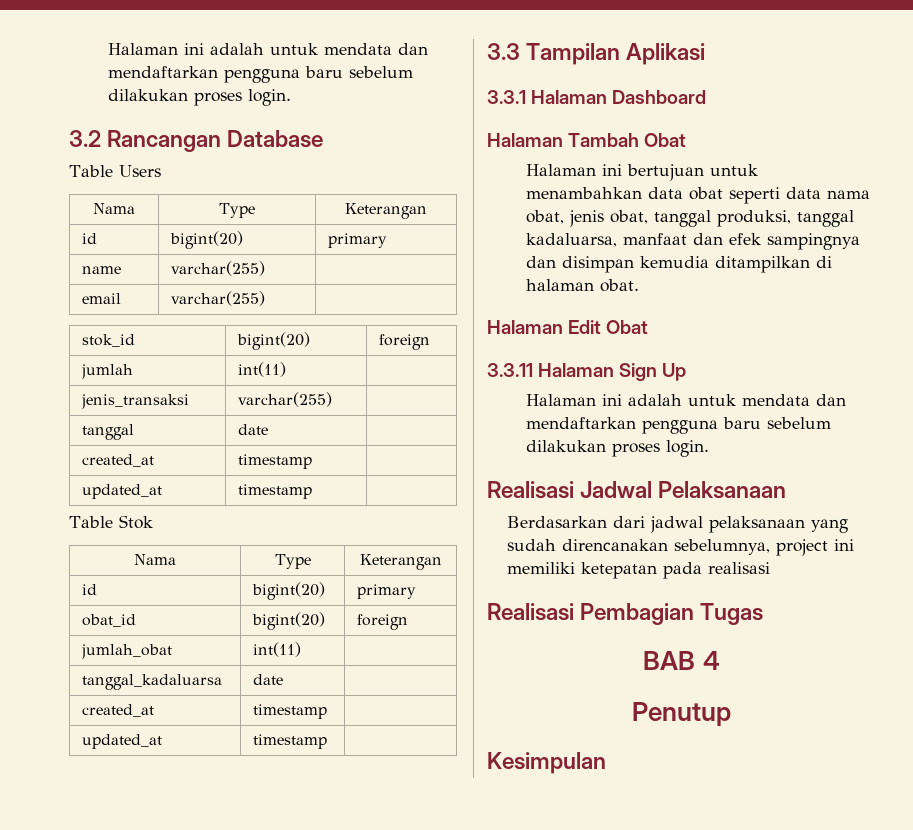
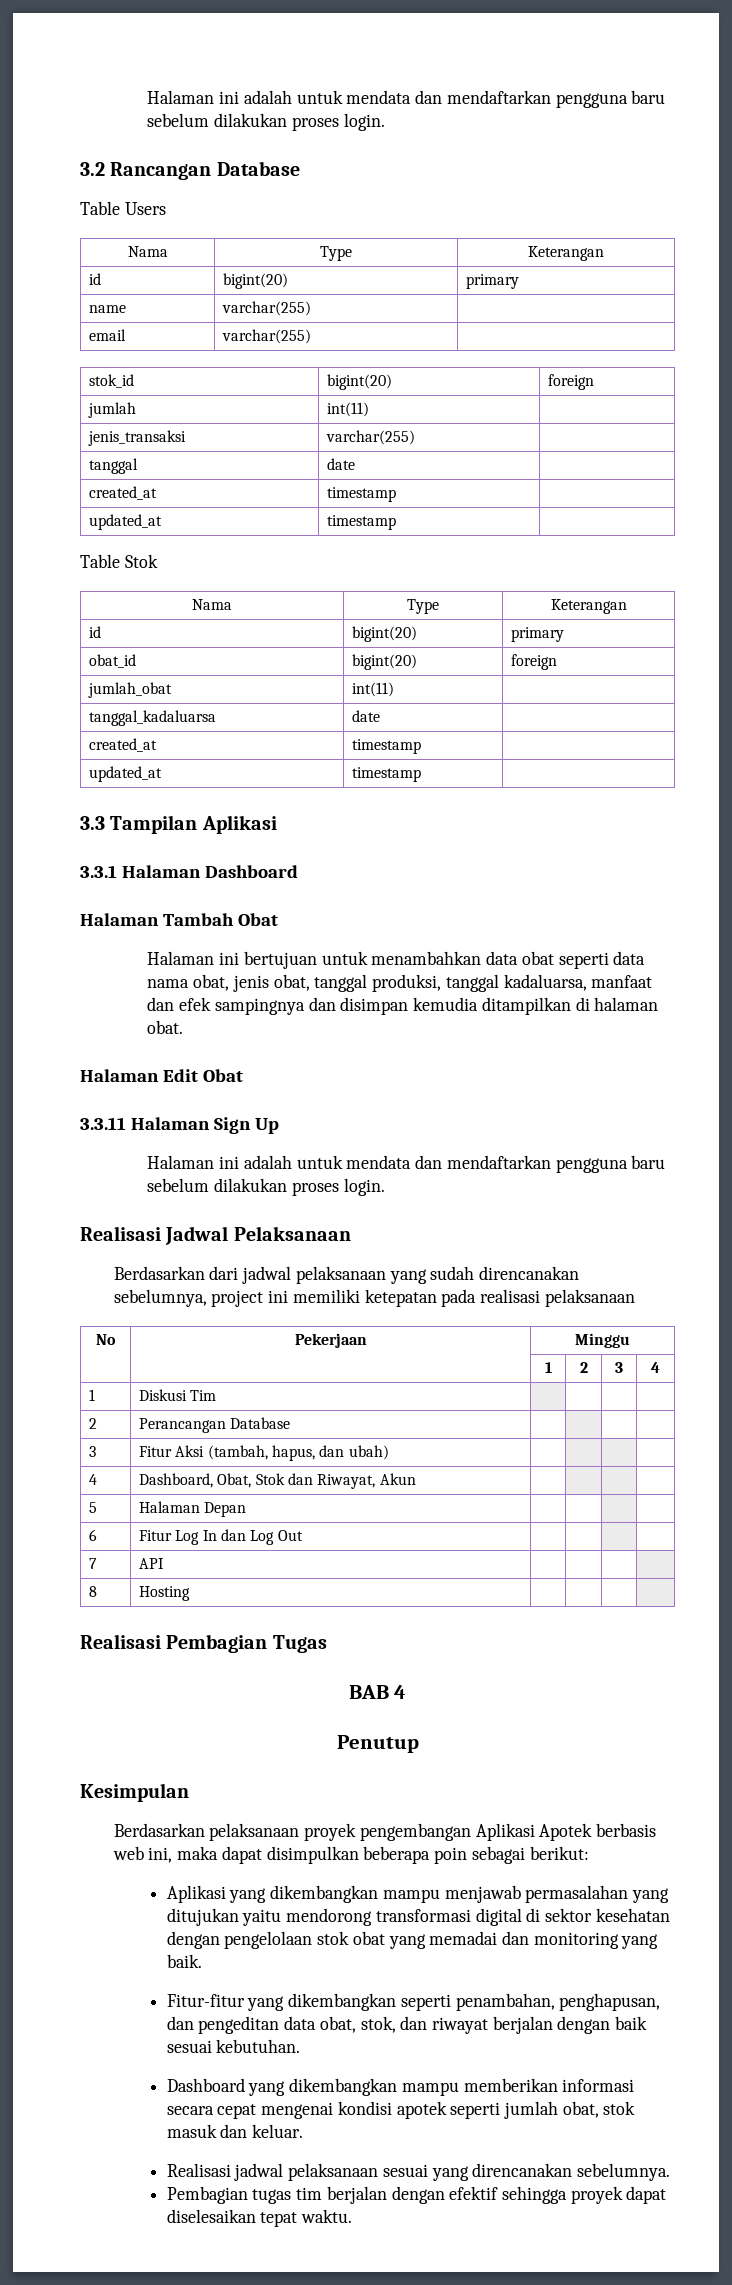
- Berdasarkan dari jadwal pelaksanaan yang sudah direncanakan sebelumnya, project ini memiliki ketepatan pada realisasi
+ Berdasarkan dari jadwal pelaksanaan yang sudah direncanakan sebelumnya, project ini memiliki ketepatan pada realisasi pelaksanaan
+ No | Pekerjaan | Minggu
+ | | 1 | 2 | 3 | 4
+ 1 | Diskusi Tim | | | |
+ 2 | Perancangan Database | | | |
+ 3 | Fitur Aksi (tambah, hapus, dan ubah) | | | |
+ 4 | Dashboard, Obat, Stok dan Riwayat, Akun | | | |
+ 5 | Halaman Depan | | | |
+ 6 | Fitur Log In dan Log Out | | | |
+ 7 | API | | | |
+ 8 | Hosting | | | |
+ Berdasarkan pelaksanaan proyek pengembangan Aplikasi Apotek berbasis web ini, maka dapat disimpulkan beberapa poin sebagai berikut:
+ Aplikasi yang dikembangkan mampu menjawab permasalahan yang ditujukan yaitu mendorong transformasi digital di sektor kesehatan dengan pengelolaan stok obat yang memadai dan monitoring yang baik.
+ Fitur-fitur yang dikembangkan seperti penambahan, penghapusan, dan pengeditan data obat, stok, dan riwayat berjalan dengan baik sesuai kebutuhan.
+ Dashboard yang dikembangkan mampu memberikan informasi secara cepat mengenai kondisi apotek seperti jumlah obat, stok masuk dan keluar.
+ Realisasi jadwal pelaksanaan sesuai yang direncanakan sebelumnya.
+ Pembagian tugas tim berjalan dengan efektif sehingga proyek dapat diselesaikan tepat waktu.

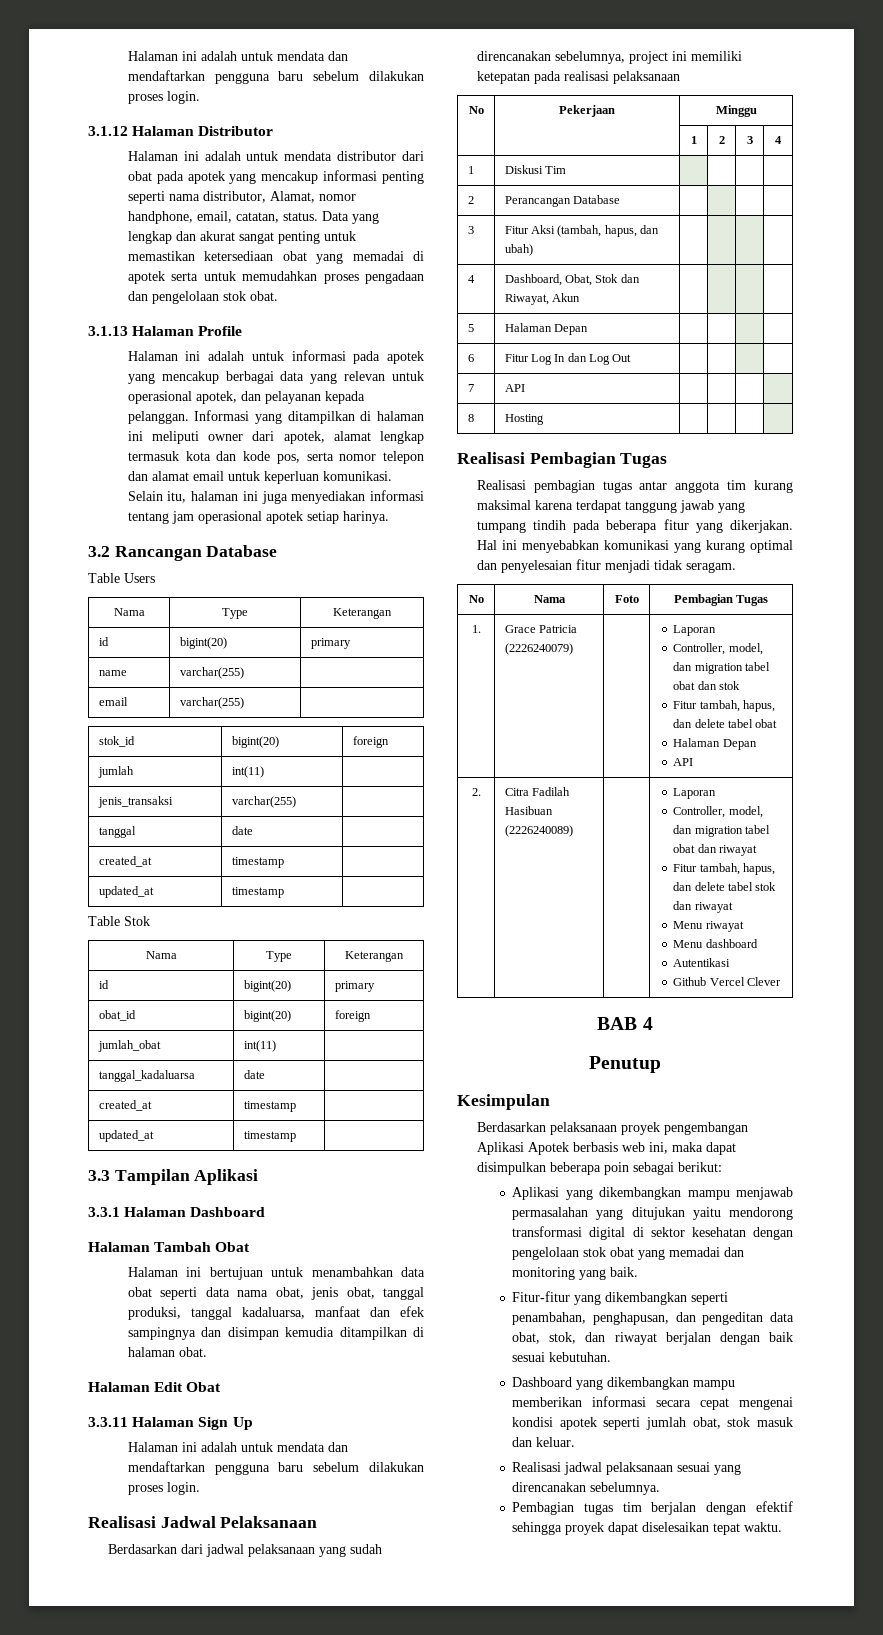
+ 3.1.12 Halaman Distributor
+ Halaman ini adalah untuk mendata distributor dari obat pada apotek yang mencakup informasi penting seperti nama distributor, Alamat, nomor handphone, email, catatan, status. Data yang lengkap dan akurat sangat penting untuk memastikan ketersediaan obat yang memadai di apotek serta untuk memudahkan proses pengadaan dan pengelolaan stok obat.
+ 3.1.13 Halaman Profile
+ Halaman ini adalah untuk informasi pada apotek yang mencakup berbagai data yang relevan untuk operasional apotek, dan pelayanan kepada pelanggan. Informasi yang ditampilkan di halaman ini meliputi owner dari apotek, alamat lengkap termasuk kota dan kode pos, serta nomor telepon dan alamat email untuk keperluan komunikasi. Selain itu, halaman ini juga menyediakan informasi tentang jam operasional apotek setiap harinya.
+ Realisasi pembagian tugas antar anggota tim kurang maksimal karena terdapat tanggung jawab yang tumpang tindih pada beberapa fitur yang dikerjakan. Hal ini menyebabkan komunikasi yang kurang optimal dan penyelesaian fitur menjadi tidak seragam.
+ No | Nama | Foto | Pembagian Tugas
+ 1. | Grace Patricia (2226240079) | | Laporan
+ Controller, model, dan migration tabel obat dan stok
+ Fitur tambah, hapus, dan delete tabel obat
+ Halaman Depan
+ API
+ 2. | Citra Fadilah Hasibuan (2226240089) | | Laporan
+ Controller, model, dan migration tabel obat dan riwayat
+ Fitur tambah, hapus, dan delete tabel stok dan riwayat
+ Menu riwayat
+ Menu dashboard
+ Autentikasi
+ Github Vercel Clever

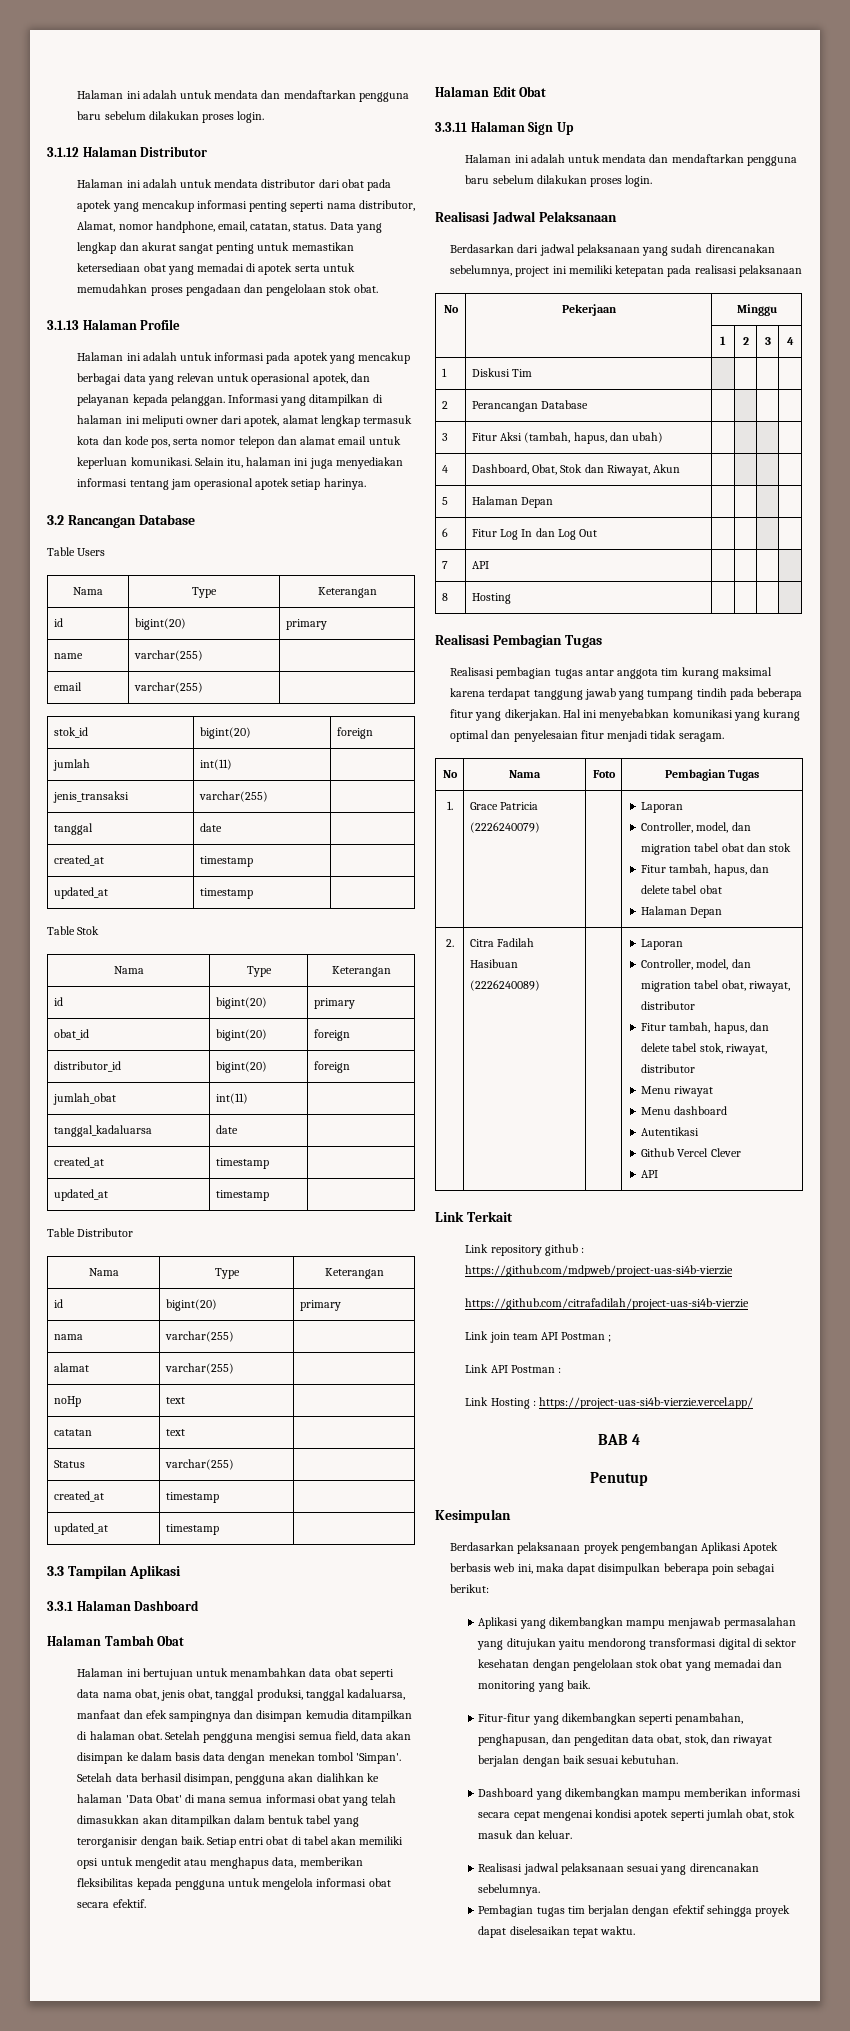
+ distributor_id | bigint(20) | foreign
+ Table Distributor
+ Nama | Type | Keterangan
+ id | bigint(20) | primary
+ nama | varchar(255) |
+ alamat | varchar(255) |
+ noHp | text |
+ catatan | text |
+ Status | varchar(255) |
+ created_at | timestamp |
+ updated_at | timestamp |
+ Setelah pengguna mengisi semua field, data akan disimpan ke dalam basis data dengan menekan tombol 'Simpan'. Setelah data berhasil disimpan, pengguna akan dialihkan ke halaman 'Data Obat' di mana semua informasi obat yang telah dimasukkan akan ditampilkan dalam bentuk tabel yang terorganisir dengan baik. Setiap entri obat di tabel akan memiliki opsi untuk mengedit atau menghapus data, memberikan fleksibilitas kepada pengguna untuk mengelola informasi obat secara efektif.
  1. | Grace Patricia (2226240079) | | Laporan
  Controller, model, dan migration tabel obat dan stok
  Fitur tambah, hapus, dan delete tabel obat
  Halaman Depan
- API
  2. | Citra Fadilah Hasibuan (2226240089) | | Laporan
- Controller, model, dan migration tabel obat dan riwayat
- Fitur tambah, hapus, dan delete tabel stok dan riwayat
+ Controller, model, dan migration tabel obat, riwayat, distributor
+ Fitur tambah, hapus, dan delete tabel stok, riwayat, distributor
  Menu riwayat
  Menu dashboard
  Autentikasi
  Github Vercel Clever
+ API
+ Link Terkait
+ Link repository github : https://github.com/mdpweb/project-uas-si4b-vierzie
+ https://github.com/citrafadilah/project-uas-si4b-vierzie
+ Link join team API Postman ;
+ Link API Postman :
+ Link Hosting : https://project-uas-si4b-vierzie.vercel.app/

